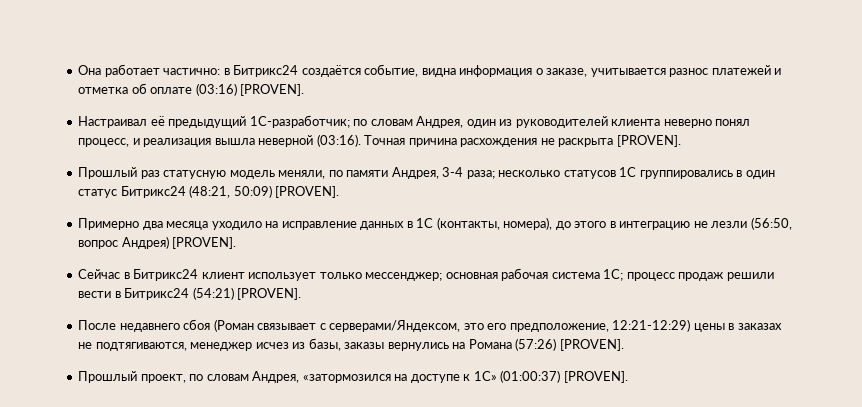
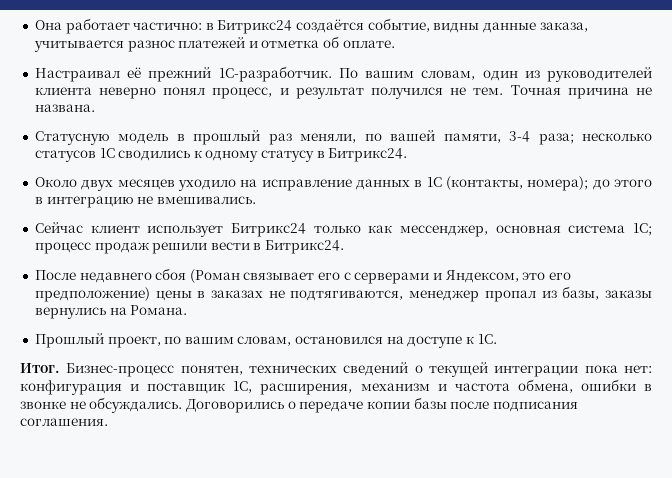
- Она работает частично: в Битрикс24 создаётся событие, видна информация о заказе, учитывается разнос платежей и отметка об оплате (03:16) [PROVEN].
+ Она работает частично: в Битрикс24 создаётся событие, видны данные заказа, учитывается разнос платежей и отметка об оплате.
- Настраивал её предыдущий 1С-разработчик; по словам Андрея, один из руководителей клиента неверно понял процесс, и реализация вышла неверной (03:16). Точная причина расхождения не раскрыта [PROVEN].
- Прошлый раз статусную модель меняли, по памяти Андрея, 3-4 раза; несколько статусов 1С группировались в один статус Битрикс24 (48:21, 50:09) [PROVEN].
- Примерно два месяца уходило на исправление данных в 1С (контакты, номера), до этого в интеграцию не лезли (56:50, вопрос Андрея) [PROVEN].
- Сейчас в Битрикс24 клиент использует только мессенджер; основная рабочая система 1С; процесс продаж решили вести в Битрикс24 (54:21) [PROVEN].
+ Настраивал её прежний 1С-разработчик. По вашим словам, один из руководителей клиента неверно понял процесс, и результат получился не тем. Точная причина не названа.
+ Статусную модель в прошлый раз меняли, по вашей памяти, 3-4 раза; несколько статусов 1С сводились к одному статусу в Битрикс24.
+ Около двух месяцев уходило на исправление данных в 1С (контакты, номера); до этого в интеграцию не вмешивались.
+ Сейчас клиент использует Битрикс24 только как мессенджер, основная система 1С; процесс продаж решили вести в Битрикс24.
- После недавнего сбоя (Роман связывает с серверами/Яндексом, это его предположение, 12:21-12:29) цены в заказах не подтягиваются, менеджер исчез из базы, заказы вернулись на Романа (57:26) [PROVEN].
+ После недавнего сбоя (Роман связывает его с серверами и Яндексом, это его предположение) цены в заказах не подтягиваются, менеджер пропал из базы, заказы вернулись на Романа.
- Прошлый проект, по словам Андрея, «затормозился на доступе к 1С» (01:00:37) [PROVEN].
+ Прошлый проект, по вашим словам, остановился на доступе к 1С.
+ Итог. Бизнес-процесс понятен, технических сведений о текущей интеграции пока нет: конфигурация и поставщик 1С, расширения, механизм и частота обмена, ошибки в звонке не обсуждались. Договорились о передаче копии базы после подписания соглашения.

